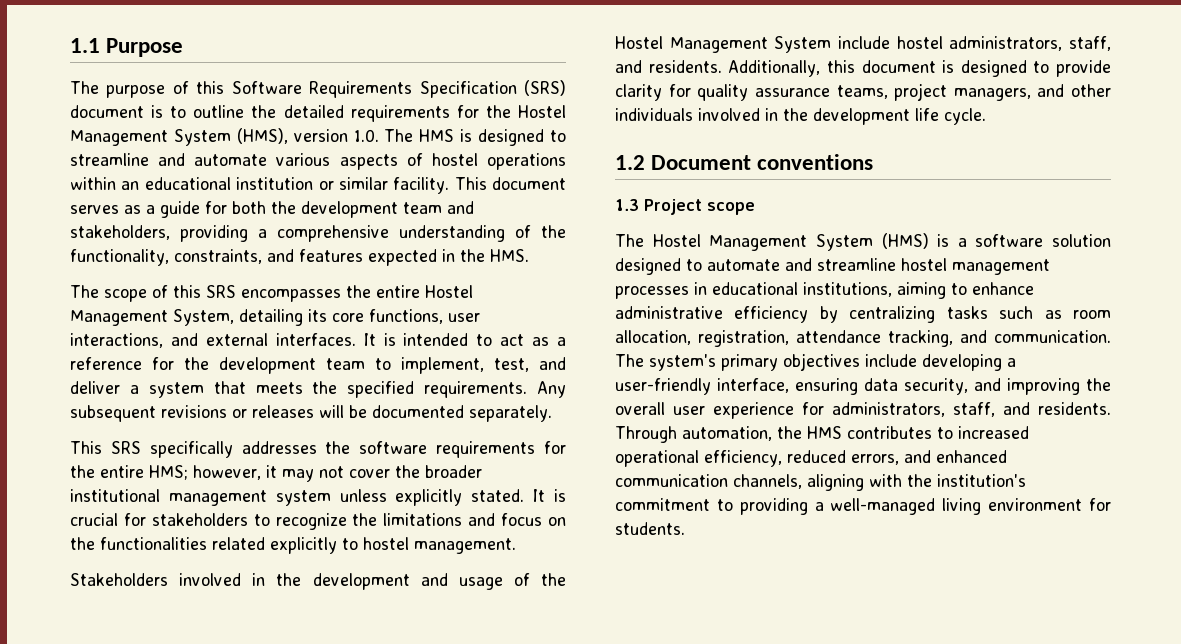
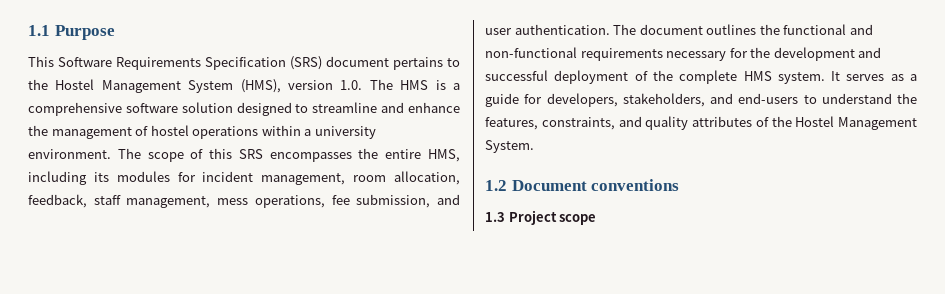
- The purpose of this Software Requirements Specification (SRS) document is to outline the detailed requirements for the Hostel Management System (HMS), version 1.0. The HMS is designed to streamline and automate various aspects of hostel operations within an educational institution or similar facility. This document serves as a guide for both the development team and stakeholders, providing a comprehensive understanding of the functionality, constraints, and features expected in the HMS.
- The scope of this SRS encompasses the entire Hostel Management System, detailing its core functions, user interactions, and external interfaces. It is intended to act as a reference for the development team to implement, test, and deliver a system that meets the specified requirements. Any subsequent revisions or releases will be documented separately.
- This SRS specifically addresses the software requirements for the entire HMS; however, it may not cover the broader institutional management system unless explicitly stated. It is crucial for stakeholders to recognize the limitations and focus on the functionalities related explicitly to hostel management.
- Stakeholders involved in the development and usage of the Hostel Management System include hostel administrators, staff, and residents. Additionally, this document is designed to provide clarity for quality assurance teams, project managers, and other individuals involved in the development life cycle.
+ This Software Requirements Specification (SRS) document pertains to the Hostel Management System (HMS), version 1.0. The HMS is a comprehensive software solution designed to streamline and enhance the management of hostel operations within a university environment. The scope of this SRS encompasses the entire HMS, including its modules for incident management, room allocation, feedback, staff management, mess operations, fee submission, and user authentication. The document outlines the functional and non-functional requirements necessary for the development and successful deployment of the complete HMS system. It serves as a guide for developers, stakeholders, and end-users to understand the features, constraints, and quality attributes of the Hostel Management System.
- The Hostel Management System (HMS) is a software solution designed to automate and streamline hostel management processes in educational institutions, aiming to enhance administrative efficiency by centralizing tasks such as room allocation, registration, attendance tracking, and communication. The system's primary objectives include developing a user-friendly interface, ensuring data security, and improving the overall user experience for administrators, staff, and residents. Through automation, the HMS contributes to increased operational efficiency, reduced errors, and enhanced communication channels, aligning with the institution's commitment to providing a well-managed living environment for students.

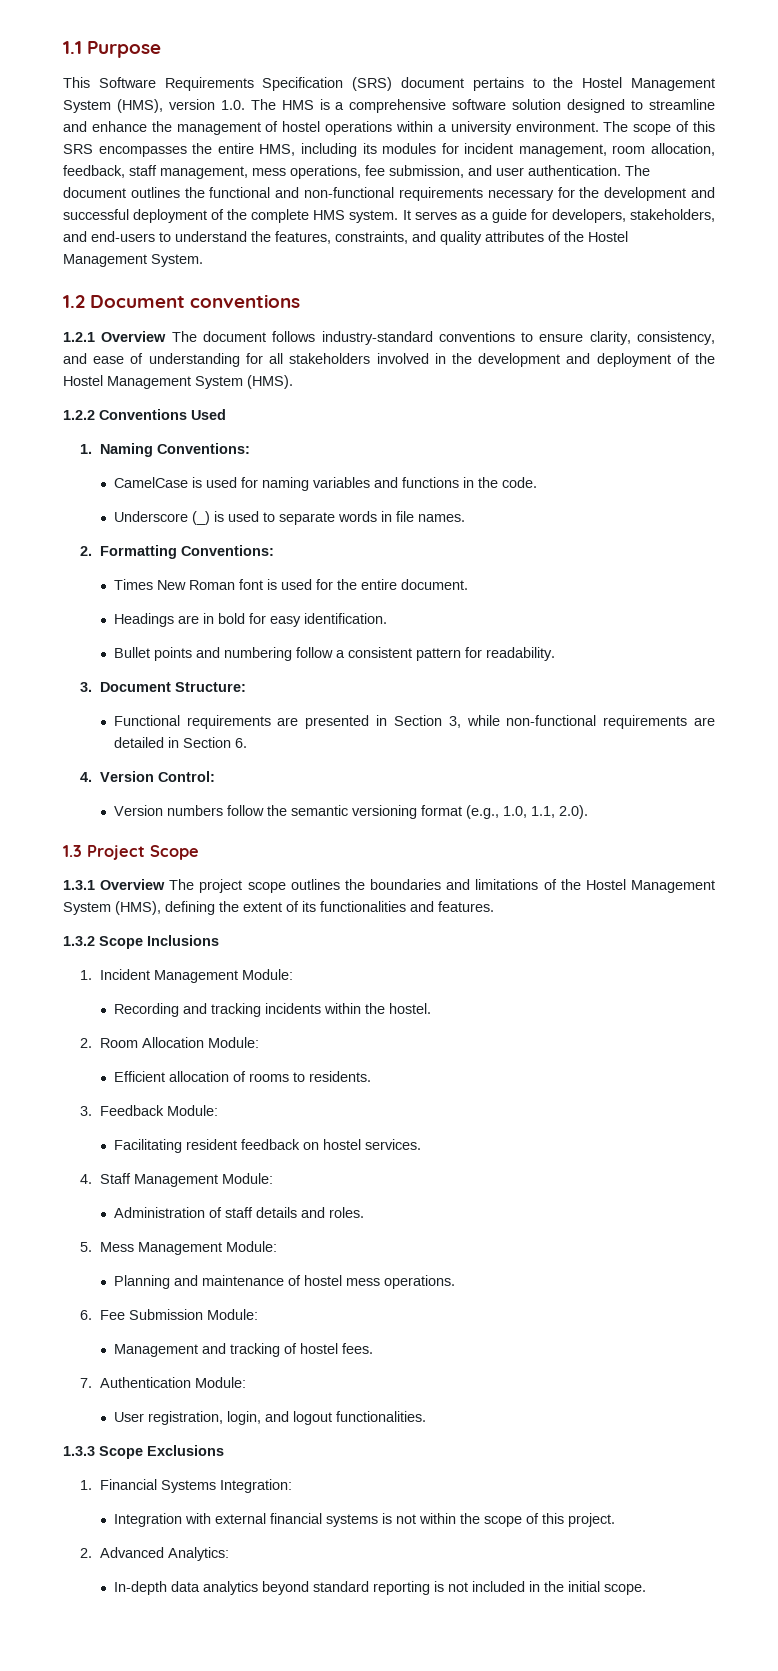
- 1.3 Project scope
+ 1.2.1 Overview The document follows industry-standard conventions to ensure clarity, consistency, and ease of understanding for all stakeholders involved in the development and deployment of the Hostel Management System (HMS).
+ 1.2.2 Conventions Used
+ 1. Naming Conventions:
+ CamelCase is used for naming variables and functions in the code.
+ Underscore (_) is used to separate words in file names.
+ 2. Formatting Conventions:
+ Times New Roman font is used for the entire document.
+ Headings are in bold for easy identification.
+ Bullet points and numbering follow a consistent pattern for readability.
+ 3. Document Structure:
+ Functional requirements are presented in Section 3, while non-functional requirements are detailed in Section 6.
+ 4. Version Control:
+ Version numbers follow the semantic versioning format (e.g., 1.0, 1.1, 2.0).
+ 1.3 Project Scope
+ 1.3.1 Overview The project scope outlines the boundaries and limitations of the Hostel Management System (HMS), defining the extent of its functionalities and features.
+ 1.3.2 Scope Inclusions
+ 1. Incident Management Module:
+ Recording and tracking incidents within the hostel.
+ 2. Room Allocation Module:
+ Efficient allocation of rooms to residents.
+ 3. Feedback Module:
+ Facilitating resident feedback on hostel services.
+ 4. Staff Management Module:
+ Administration of staff details and roles.
+ 5. Mess Management Module:
+ Planning and maintenance of hostel mess operations.
+ 6. Fee Submission Module:
+ Management and tracking of hostel fees.
+ 7. Authentication Module:
+ User registration, login, and logout functionalities.
+ 1.3.3 Scope Exclusions
+ 1. Financial Systems Integration:
+ Integration with external financial systems is not within the scope of this project.
+ 2. Advanced Analytics:
+ In-depth data analytics beyond standard reporting is not included in the initial scope.

